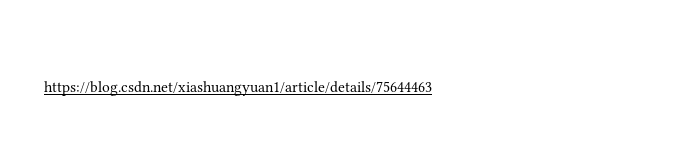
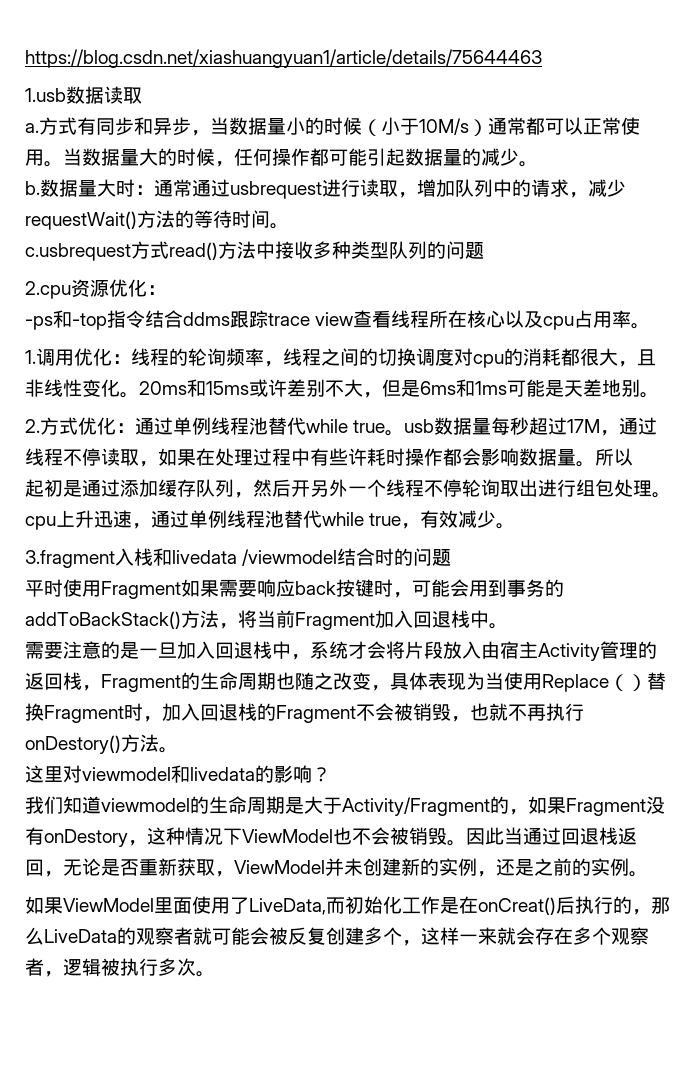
+ 1.usb数据读取
+ a.方式有同步和异步，当数据量小的时候（小于10M/s）通常都可以正常使用。当数据量大的时候，任何操作都可能引起数据量的减少。
+ b.数据量大时：通常通过usbrequest进行读取，增加队列中的请求，减少requestWait()方法的等待时间。
+ c.usbrequest方式read()方法中接收多种类型队列的问题
+ 2.cpu资源优化：
+ -ps和-top指令结合ddms跟踪trace view查看线程所在核心以及cpu占用率。
+ 1.调用优化：线程的轮询频率，线程之间的切换调度对cpu的消耗都很大，且非线性变化。20ms和15ms或许差别不大，但是6ms和1ms可能是天差地别。
+ 2.方式优化：通过单例线程池替代while true。usb数据量每秒超过17M，通过线程不停读取，如果在处理过程中有些许耗时操作都会影响数据量。所以
+ 起初是通过添加缓存队列，然后开另外一个线程不停轮询取出进行组包处理。cpu上升迅速，通过单例线程池替代while true，有效减少。
+ 3.fragment入栈和livedata /viewmodel结合时的问题
+ 平时使用Fragment如果需要响应back按键时，可能会用到事务的addToBackStack()方法，将当前Fragment加入回退栈中。
+ 需要注意的是一旦加入回退栈中，系统才会将片段放入由宿主Activity管理的返回栈，Fragment的生命周期也随之改变，具体表现为当使用Replace（）替换Fragment时，加入回退栈的Fragment不会被销毁，也就不再执行onDestory()方法。
+ 这里对viewmodel和livedata的影响？
+ 我们知道viewmodel的生命周期是大于Activity/Fragment的，如果Fragment没有onDestory，这种情况下ViewModel也不会被销毁。因此当通过回退栈返回，无论是否重新获取，ViewModel并未创建新的实例，还是之前的实例。
+ 如果ViewModel里面使用了LiveData,而初始化工作是在onCreat()后执行的，那么LiveData的观察者就可能会被反复创建多个，这样一来就会存在多个观察者，逻辑被执行多次。

